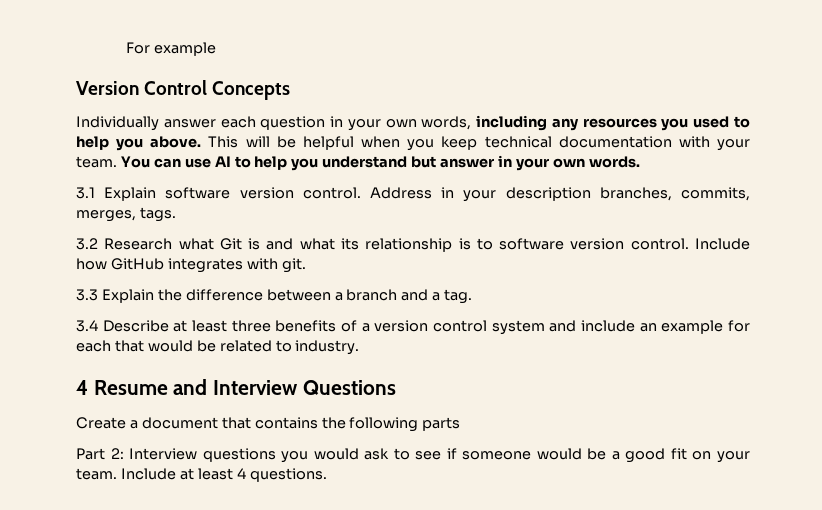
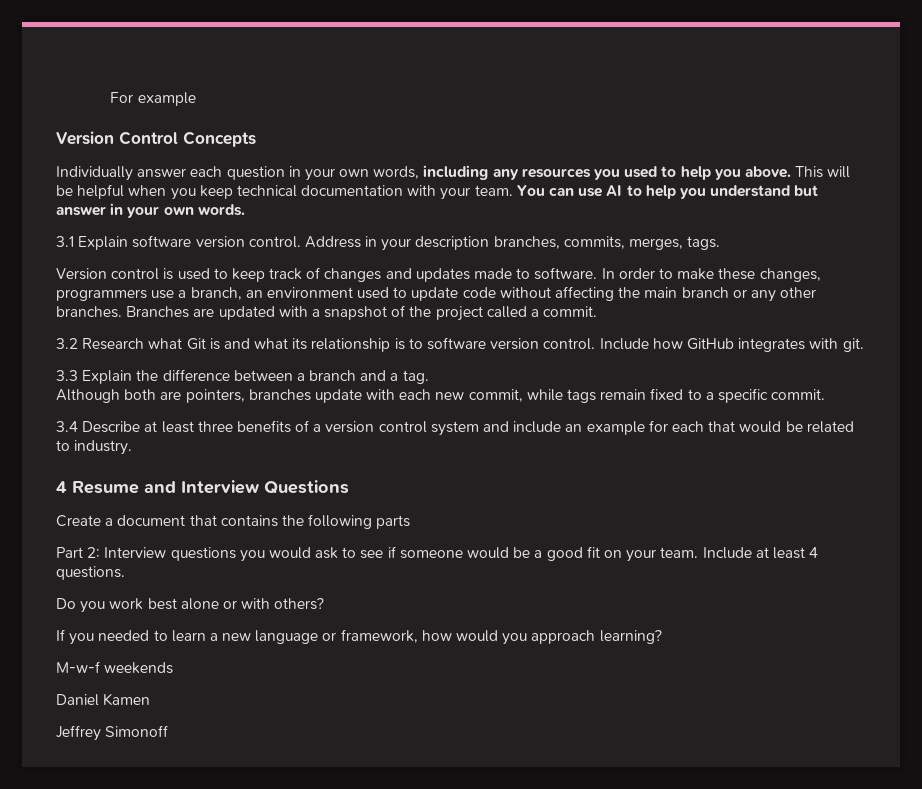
+ Version control is used to keep track of changes and updates made to software. In order to make these changes, programmers use a branch, an environment used to update code without affecting the main branch or any other branches. Branches are updated with a snapshot of the project called a commit.
+ Although both are pointers, branches update with each new commit, while tags remain fixed to a specific commit.
+ Do you work best alone or with others?
+ If you needed to learn a new language or framework, how would you approach learning?
+ M-w-f weekends
+ Daniel Kamen
+ Jeffrey Simonoff

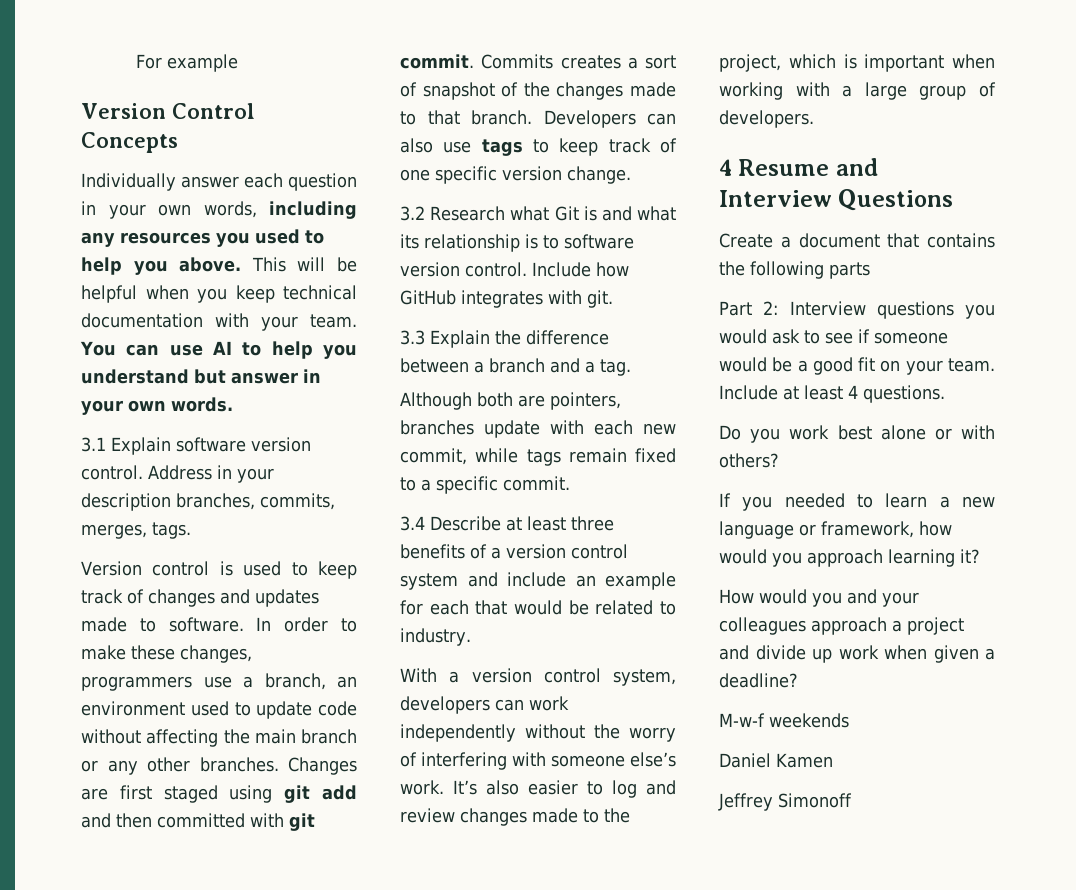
- Branches are updated with a snapshot of the project called a commit.
+ Changes are first staged using git add and then committed with git commit. Commits creates a sort of snapshot of the changes made to that branch. Developers can also use tags to keep track of one specific version change.
+ With a version control system, developers can work independently without the worry of interfering with someone else’s work. It’s also easier to log and review changes made to the project, which is important when working with a large group of developers.
- If you needed to learn a new language or framework, how would you approach learning?
+ If you needed to learn a new language or framework, how would you approach learning it?
+ How would you and your colleagues approach a project and divide up work when given a deadline?

